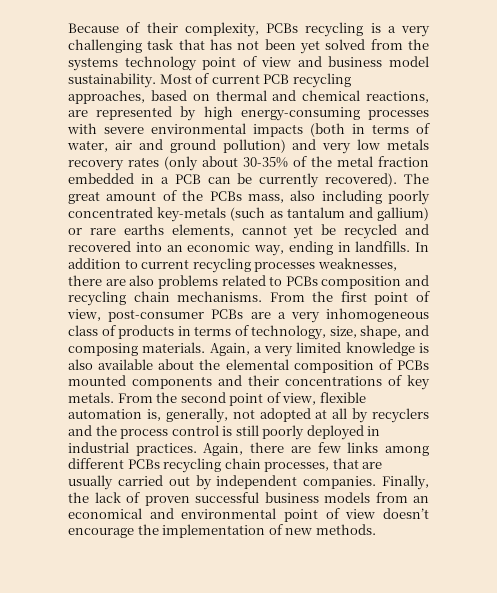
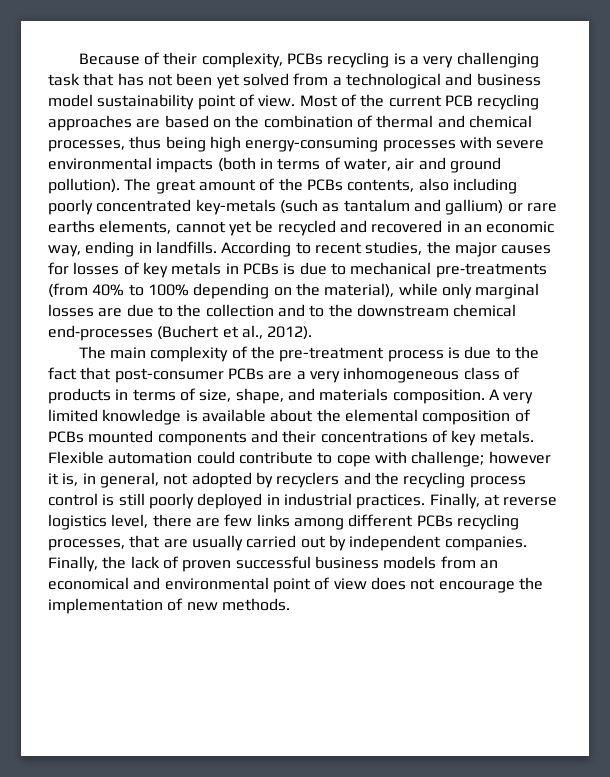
- Because of their complexity, PCBs recycling is a very challenging task that has not been yet solved from the systems technology point of view and business model sustainability.
+ Because of their complexity, PCBs recycling is a very challenging task that has not been yet solved from a technological and business model sustainability point of view.
- Most of current PCB recycling approaches, based on thermal and chemical reactions, are represented by high energy-consuming processes with severe environmental impacts (both in terms of water, air and ground pollution) and very low metals recovery rates (only about 30-35% of the metal fraction embedded in a PCB can be currently recovered).
+ Most of the current PCB recycling approaches are based on the combination of thermal and chemical processes, thus being high energy-consuming processes with severe environmental impacts (both in terms of water, air and ground pollution).
- The great amount of the PCBs mass, also including poorly concentrated key-metals (such as tantalum and gallium) or rare earths elements, cannot yet be recycled and recovered into an economic way, ending in landfills.
+ The great amount of the PCBs contents, also including poorly concentrated key-metals (such as tantalum and gallium) or rare earths elements, cannot yet be recycled and recovered in an economic way, ending in landfills.
- In addition to current recycling processes weaknesses, there are also problems related to PCBs composition and recycling chain mechanisms. From the first point of view, post-consumer PCBs are a very inhomogeneous class of products in terms of technology, size, shape, and composing materials. Again, a very limited knowledge is also available about the elemental composition of PCBs mounted components and their concentrations of key metals.
+ According to recent studies, the major causes for losses of key metals in PCBs is due to mechanical pre‐treatments (from 40% to 100% depending on the material), while only marginal losses are due to the collection and to the downstream chemical end‐processes (Buchert et al., 2012).
+ The main complexity of the pre-treatment process is due to the fact that post-consumer PCBs are a very inhomogeneous class of products in terms of size, shape, and materials composition. A very limited knowledge is available about the elemental composition of PCBs mounted components and their concentrations of key metals.
- From the second point of view, flexible automation is, generally, not adopted at all by recyclers and the process control is still poorly deployed in industrial practices.
+ Flexible automation could contribute to cope with challenge; however it is, in general, not adopted by recyclers and the recycling process control is still poorly deployed in industrial practices.
- Again, there are few links among different PCBs recycling chain processes, that are usually carried out by independent companies.
+ Finally, at reverse logistics level, there are few links among different PCBs recycling processes, that are usually carried out by independent companies.
- Finally, the lack of proven successful business models from an economical and environmental point of view doesn’t encourage the implementation of new methods.
+ Finally, the lack of proven successful business models from an economical and environmental point of view does not encourage the implementation of new methods.

